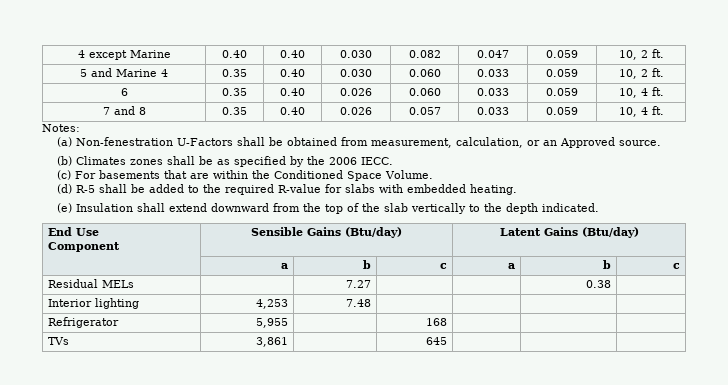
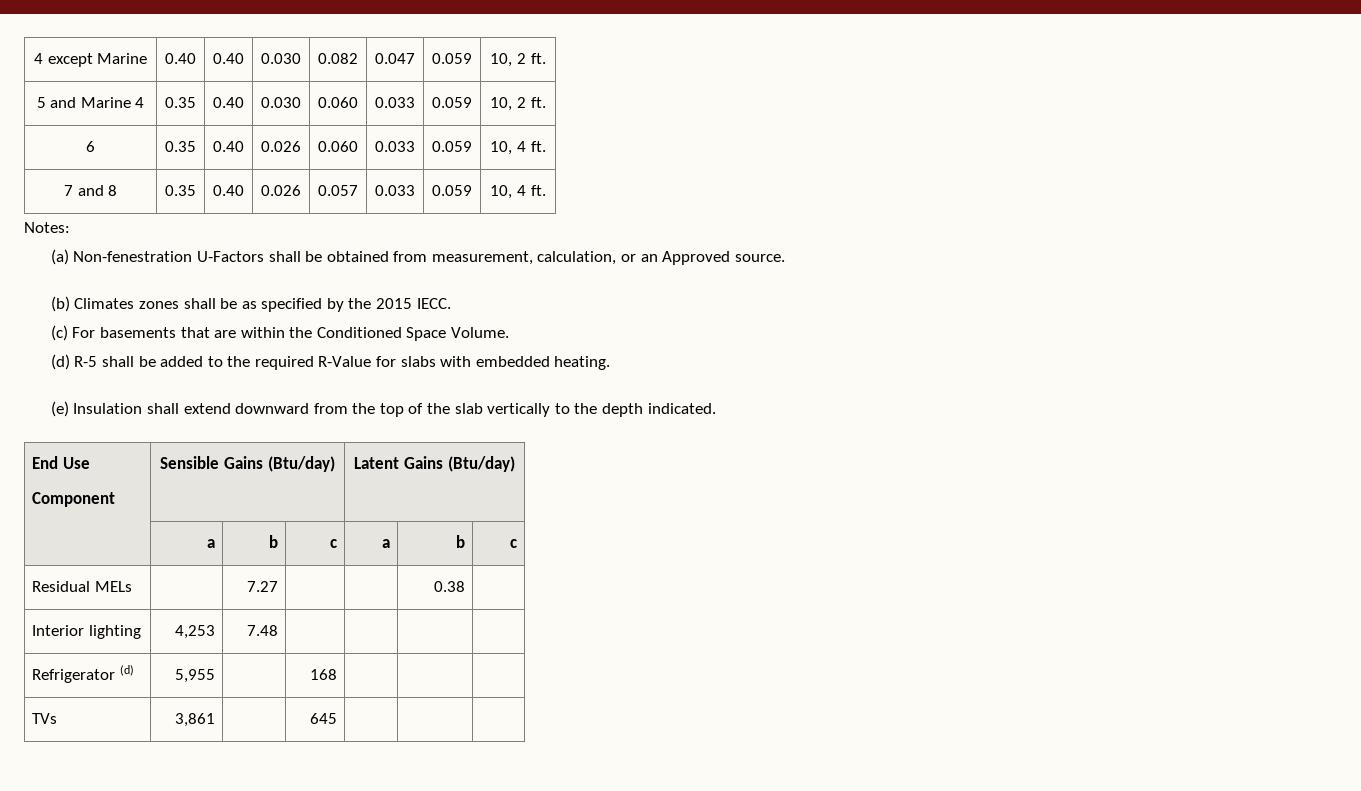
- (b) Climates zones shall be as specified by the 2006 IECC.
+ (b) Climates zones shall be as specified by the 2015 IECC.
- (d) R-5 shall be added to the required R-value for slabs with embedded heating.
+ (d) R-5 shall be added to the required R-Value for slabs with embedded heating.
- Refrigerator | 5,955 | | 168 | | |
+ Refrigerator (d) | 5,955 | | 168 | | |

